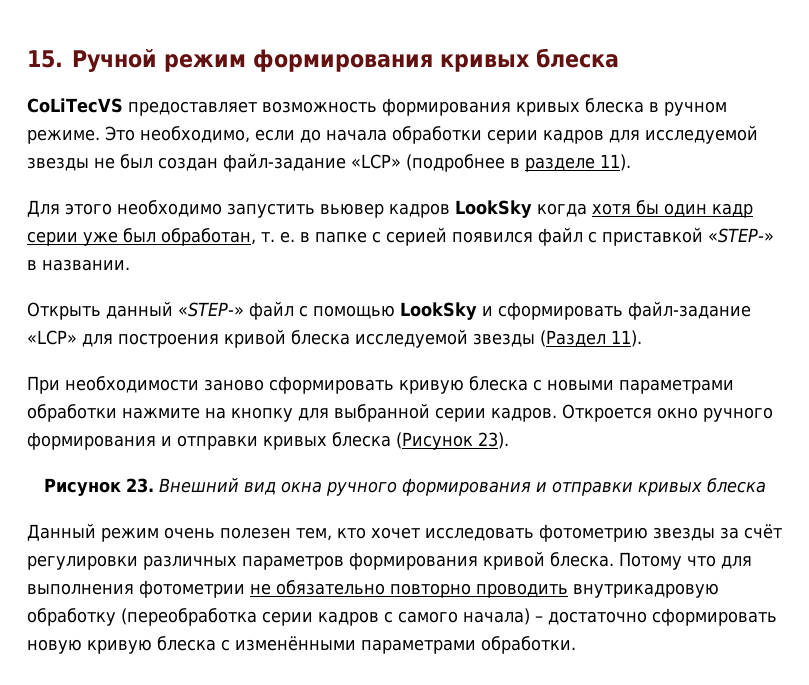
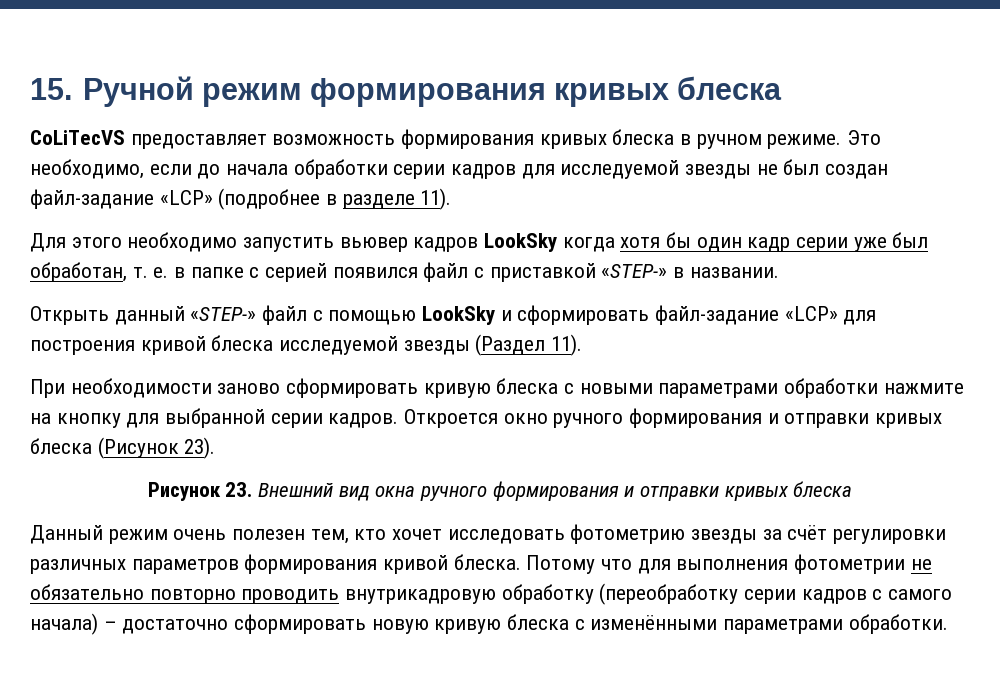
- Потому что для выполнения фотометрии не обязательно повторно проводить внутрикадровую обработку (переобработка серии кадров с самого начала) – достаточно сформировать новую кривую блеска с изменёнными параметрами обработки.
+ Потому что для выполнения фотометрии не обязательно повторно проводить внутрикадровую обработку (переобработку серии кадров с самого начала) – достаточно сформировать новую кривую блеска с изменёнными параметрами обработки.

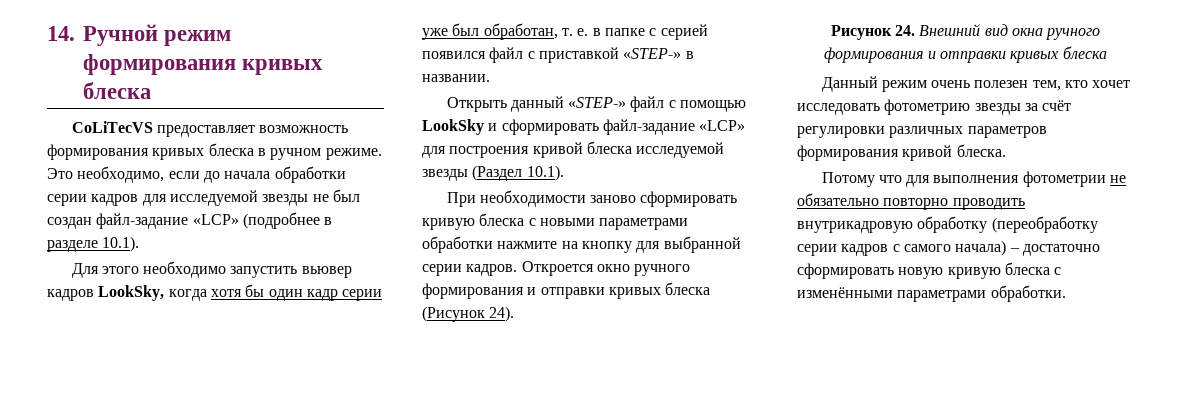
- 15. Ручной режим формирования кривых блеска
+ 14. Ручной режим формирования кривых блеска
- Это необходимо, если до начала обработки серии кадров для исследуемой звезды не был создан файл-задание «LCP» (подробнее в разделе 11).
+ Это необходимо, если до начала обработки серии кадров для исследуемой звезды не был создан файл-задание «LCP» (подробнее в разделе 10.1).
- Для этого необходимо запустить вьювер кадров LookSky когда хотя бы один кадр серии уже был обработан, т. е. в папке с серией появился файл с приставкой «STEP-» в названии.
+ Для этого необходимо запустить вьювер кадров LookSky, когда хотя бы один кадр серии уже был обработан, т. е. в папке с серией появился файл с приставкой «STEP-» в названии.
- Открыть данный «STEP-» файл с помощью LookSky и сформировать файл-задание «LCP» для построения кривой блеска исследуемой звезды (Раздел 11).
+ Открыть данный «STEP-» файл с помощью LookSky и сформировать файл-задание «LCP» для построения кривой блеска исследуемой звезды (Раздел 10.1).
- Откроется окно ручного формирования и отправки кривых блеска (Рисунок 23).
+ Откроется окно ручного формирования и отправки кривых блеска (Рисунок 24).
- Рисунок 23. Внешний вид окна ручного формирования и отправки кривых блеска
+ Рисунок 24. Внешний вид окна ручного формирования и отправки кривых блеска
- Данный режим очень полезен тем, кто хочет исследовать фотометрию звезды за счёт регулировки различных параметров формирования кривой блеска. Потому что для выполнения фотометрии не обязательно повторно проводить внутрикадровую обработку (переобработку серии кадров с самого начала) – достаточно сформировать новую кривую блеска с изменёнными параметрами обработки.
+ Данный режим очень полезен тем, кто хочет исследовать фотометрию звезды за счёт регулировки различных параметров формирования кривой блеска.
+ Потому что для выполнения фотометрии не обязательно повторно проводить внутрикадровую обработку (переобработку серии кадров с самого начала) – достаточно сформировать новую кривую блеска с изменёнными параметрами обработки.

